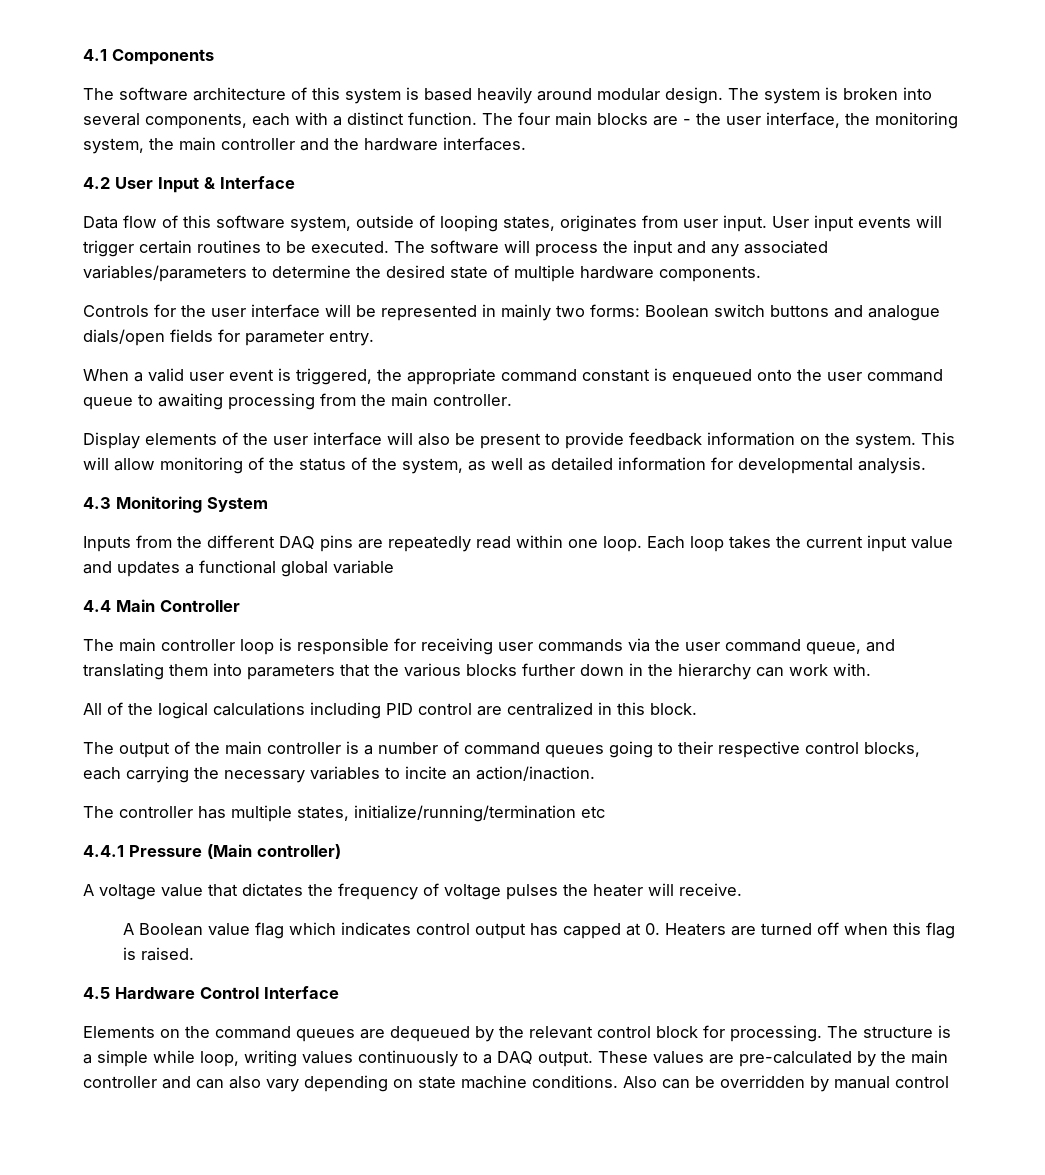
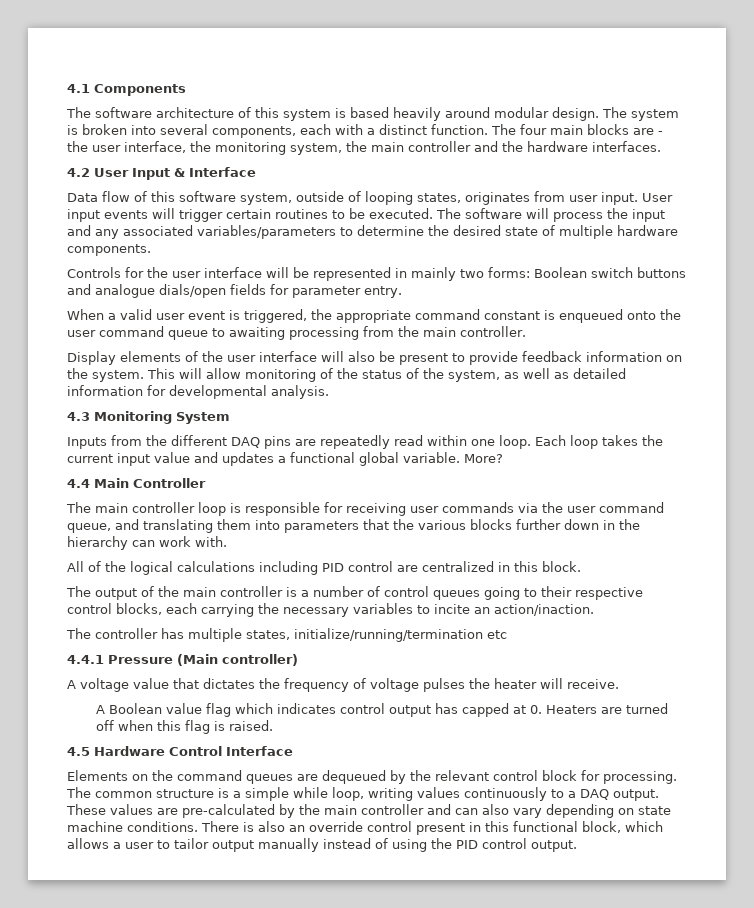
- Each loop takes the current input value and updates a functional global variable
+ Each loop takes the current input value and updates a functional global variable. More?
- The output of the main controller is a number of command queues going to their respective control blocks, each carrying the necessary variables to incite an action/inaction.
+ The output of the main controller is a number of control queues going to their respective control blocks, each carrying the necessary variables to incite an action/inaction.
- The structure is a simple while loop, writing values continuously to a DAQ output.
+ The common structure is a simple while loop, writing values continuously to a DAQ output.
- Also can be overridden by manual control
+ There is also an override control present in this functional block, which allows a user to tailor output manually instead of using the PID control output.

